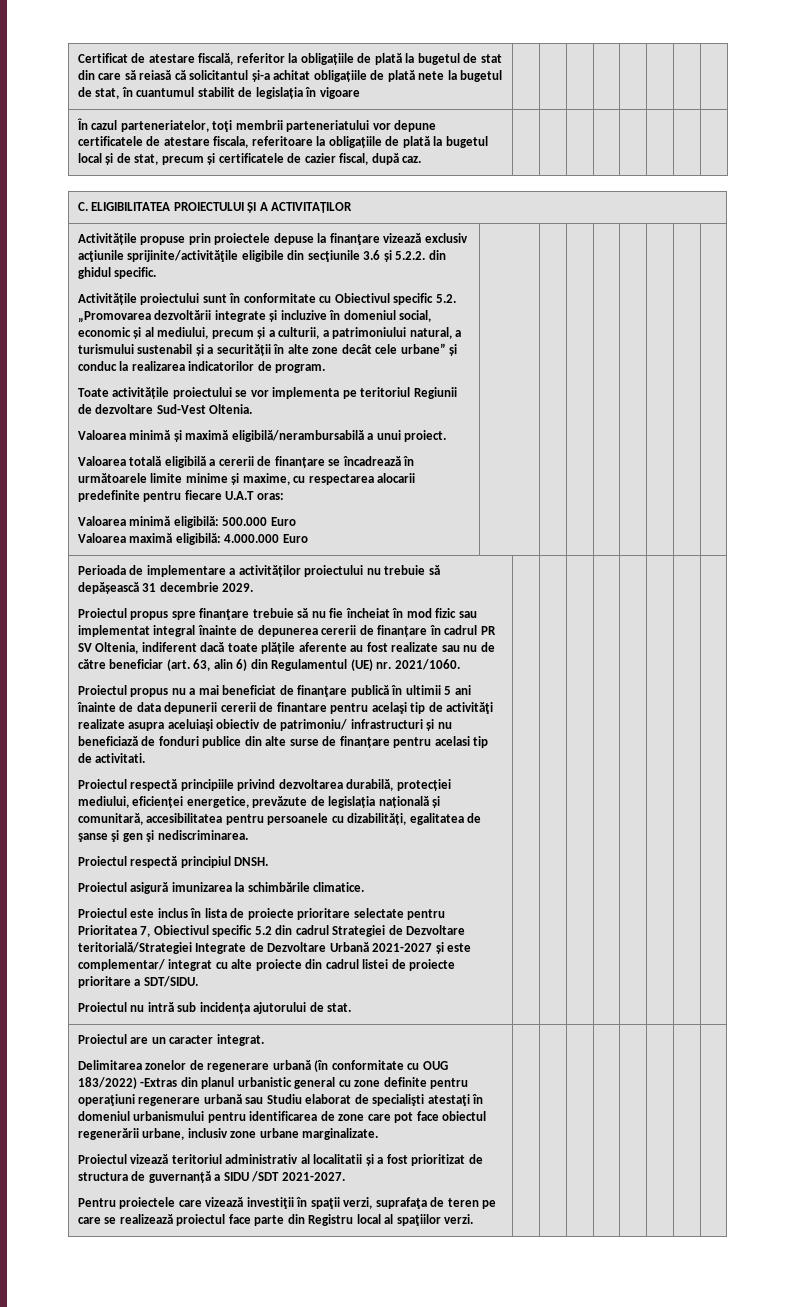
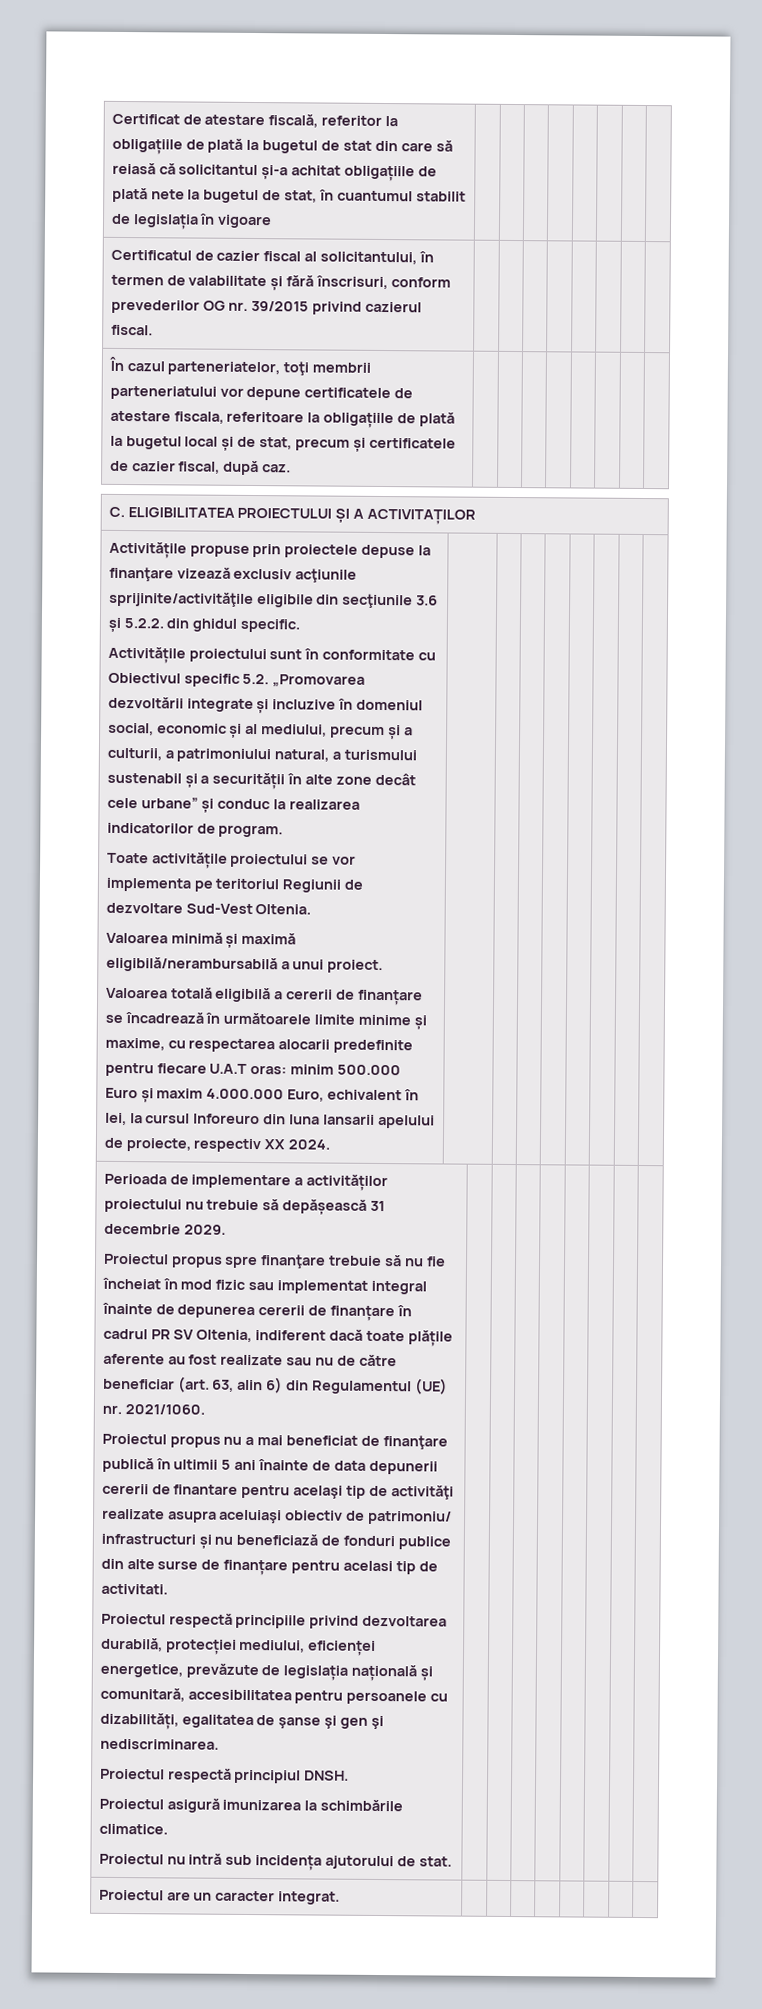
+ Certificatul de cazier fiscal al solicitantului, în termen de valabilitate și fără înscrisuri, conform prevederilor OG nr. 39/2015 privind cazierul fiscal. | | | | | | | |
- Valoarea totală eligibilă a cererii de finanțare se încadrează în următoarele limite minime și maxime, cu respectarea alocarii predefinite pentru fiecare U.A.T oras:
- Valoarea minimă eligibilă: 500.000 Euro
- Valoarea maximă eligibilă: 4.000.000 Euro
+ Valoarea totală eligibilă a cererii de finanțare se încadrează în următoarele limite minime și maxime, cu respectarea alocarii predefinite pentru fiecare U.A.T oras: minim 500.000 Euro și maxim 4.000.000 Euro, echivalent în lei, la cursul Inforeuro din luna lansarii apelului de proiecte, respectiv XX 2024.
- Proiectul este inclus în lista de proiecte prioritare selectate pentru Prioritatea 7, Obiectivul specific 5.2 din cadrul Strategiei de Dezvoltare teritorială/Strategiei Integrate de Dezvoltare Urbană 2021-2027 și este complementar/ integrat cu alte proiecte din cadrul listei de proiecte prioritare a SDT/SIDU.
- Delimitarea zonelor de regenerare urbană (în conformitate cu OUG 183/2022) -Extras din planul urbanistic general cu zone definite pentru operaţiuni regenerare urbană sau Studiu elaborat de specialişti atestaţi în domeniul urbanismului pentru identificarea de zone care pot face obiectul regenerării urbane, inclusiv zone urbane marginalizate.
- Proiectul vizează teritoriul administrativ al localitatii și a fost prioritizat de structura de guvernanță a SIDU /SDT 2021-2027.
- Pentru proiectele care vizează investiţii în spaţii verzi, suprafaţa de teren pe care se realizează proiectul face parte din Registru local al spaţiilor verzi.

